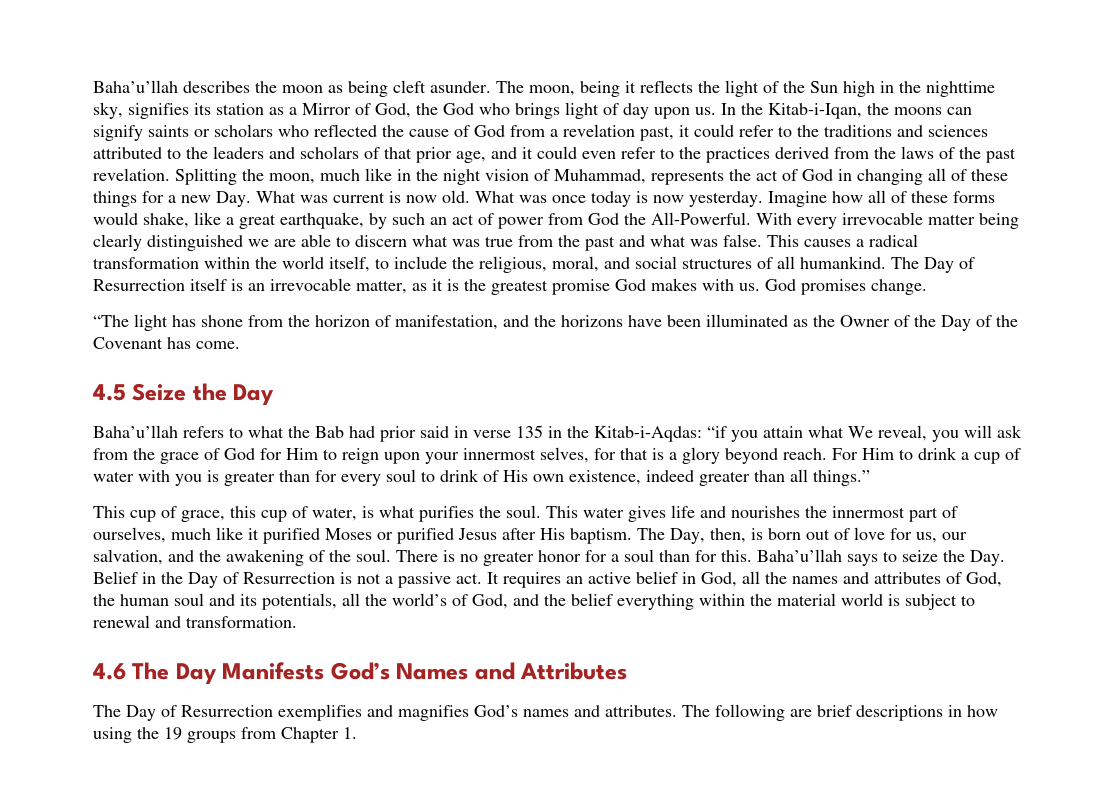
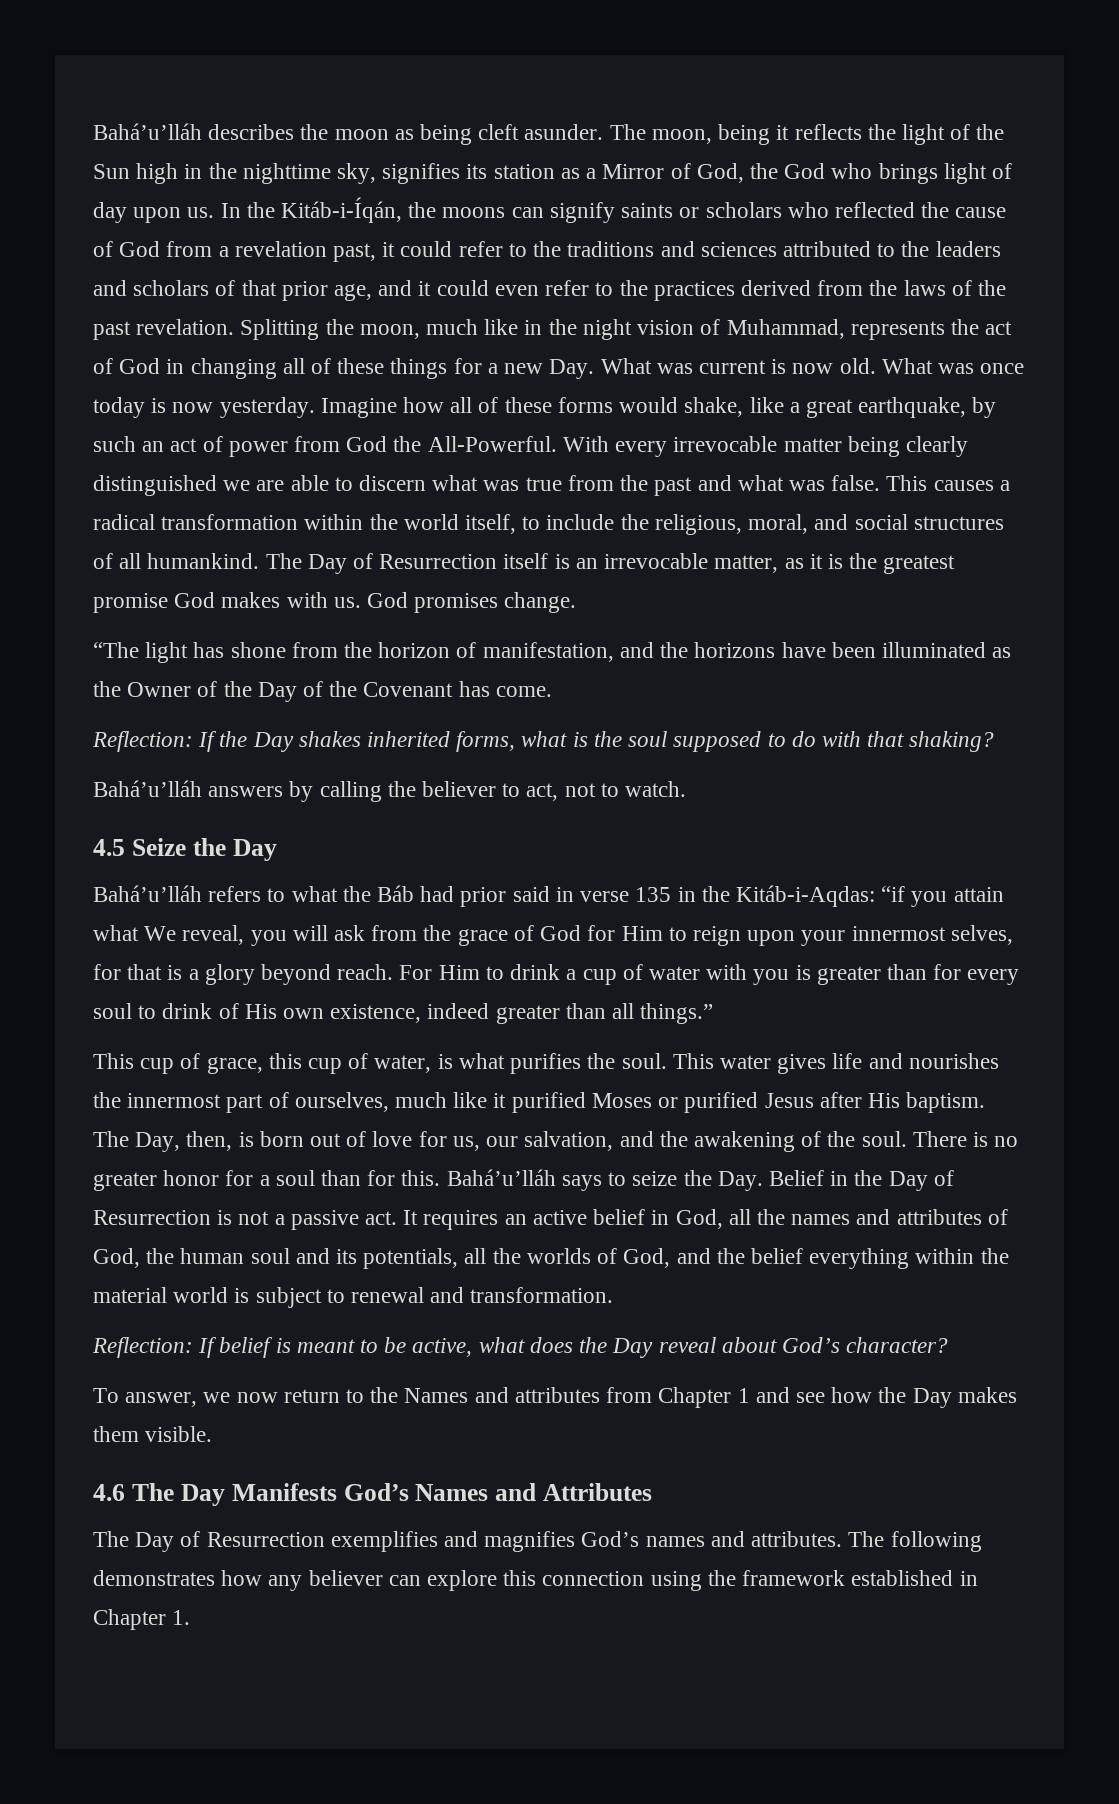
- Baha’u’llah describes the moon as being cleft asunder.
+ Bahá’u’lláh describes the moon as being cleft asunder.
- In the Kitab-i-Iqan, the moons can signify saints or scholars who reflected the cause of God from a revelation past, it could refer to the traditions and sciences attributed to the leaders and scholars of that prior age, and it could even refer to the practices derived from the laws of the past revelation.
+ In the Kitáb-i-Íqán, the moons can signify saints or scholars who reflected the cause of God from a revelation past, it could refer to the traditions and sciences attributed to the leaders and scholars of that prior age, and it could even refer to the practices derived from the laws of the past revelation.
+ Reflection: If the Day shakes inherited forms, what is the soul supposed to do with that shaking?
+ Bahá’u’lláh answers by calling the believer to act, not to watch.
- Baha’u’llah refers to what the Bab had prior said in verse 135 in the Kitab-i-Aqdas: “if you attain what We reveal, you will ask from the grace of God for Him to reign upon your innermost selves, for that is a glory beyond reach.
+ Bahá’u’lláh refers to what the Báb had prior said in verse 135 in the Kitáb-i-Aqdas: “if you attain what We reveal, you will ask from the grace of God for Him to reign upon your innermost selves, for that is a glory beyond reach.
- Baha’u’llah says to seize the Day. Belief in the Day of Resurrection is not a passive act.
+ Bahá’u’lláh says to seize the Day. Belief in the Day of Resurrection is not a passive act.
- It requires an active belief in God, all the names and attributes of God, the human soul and its potentials, all the world’s of God, and the belief everything within the material world is subject to renewal and transformation.
+ It requires an active belief in God, all the names and attributes of God, the human soul and its potentials, all the worlds of God, and the belief everything within the material world is subject to renewal and transformation.
+ Reflection: If belief is meant to be active, what does the Day reveal about God’s character?
+ To answer, we now return to the Names and attributes from Chapter 1 and see how the Day makes them visible.
- The following are brief descriptions in how using the 19 groups from Chapter 1.
+ The following demonstrates how any believer can explore this connection using the framework established in Chapter 1.

